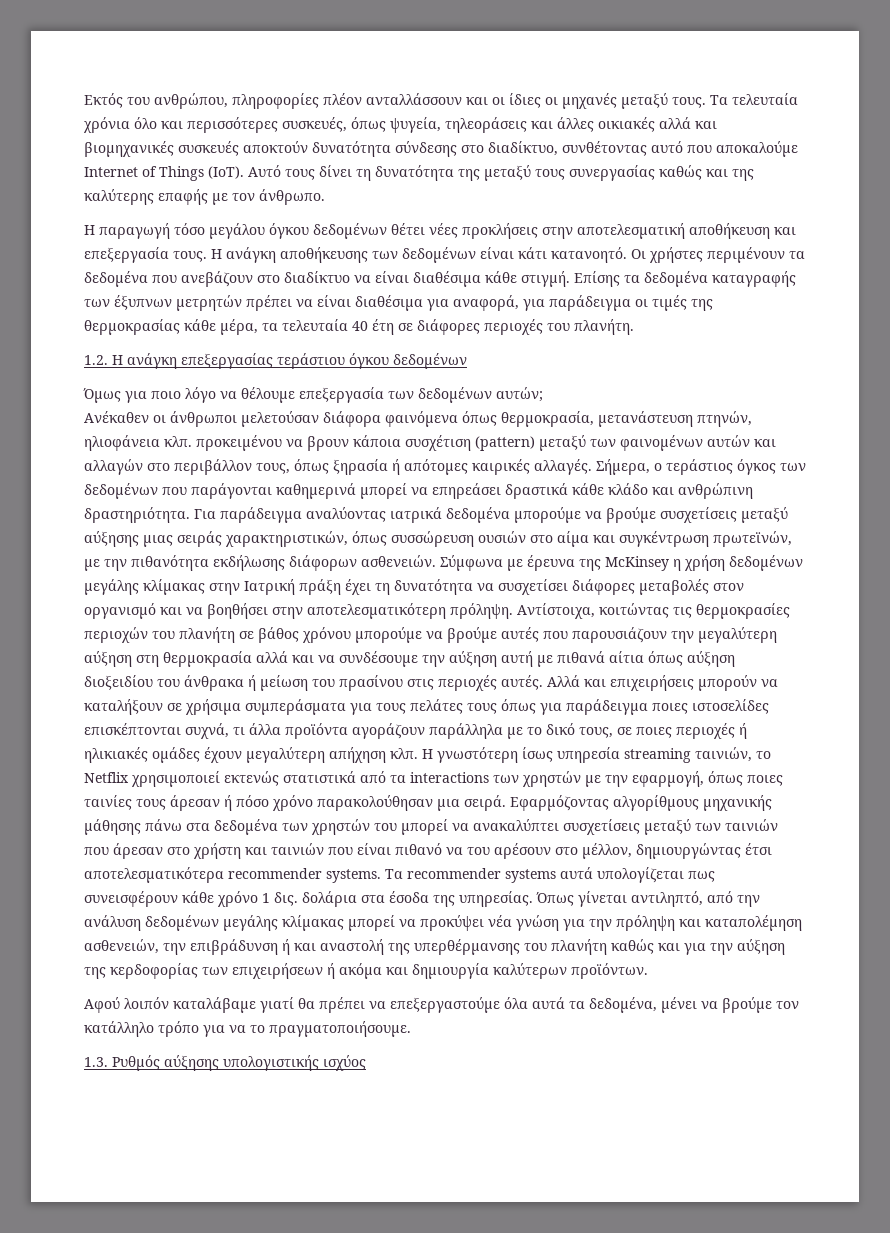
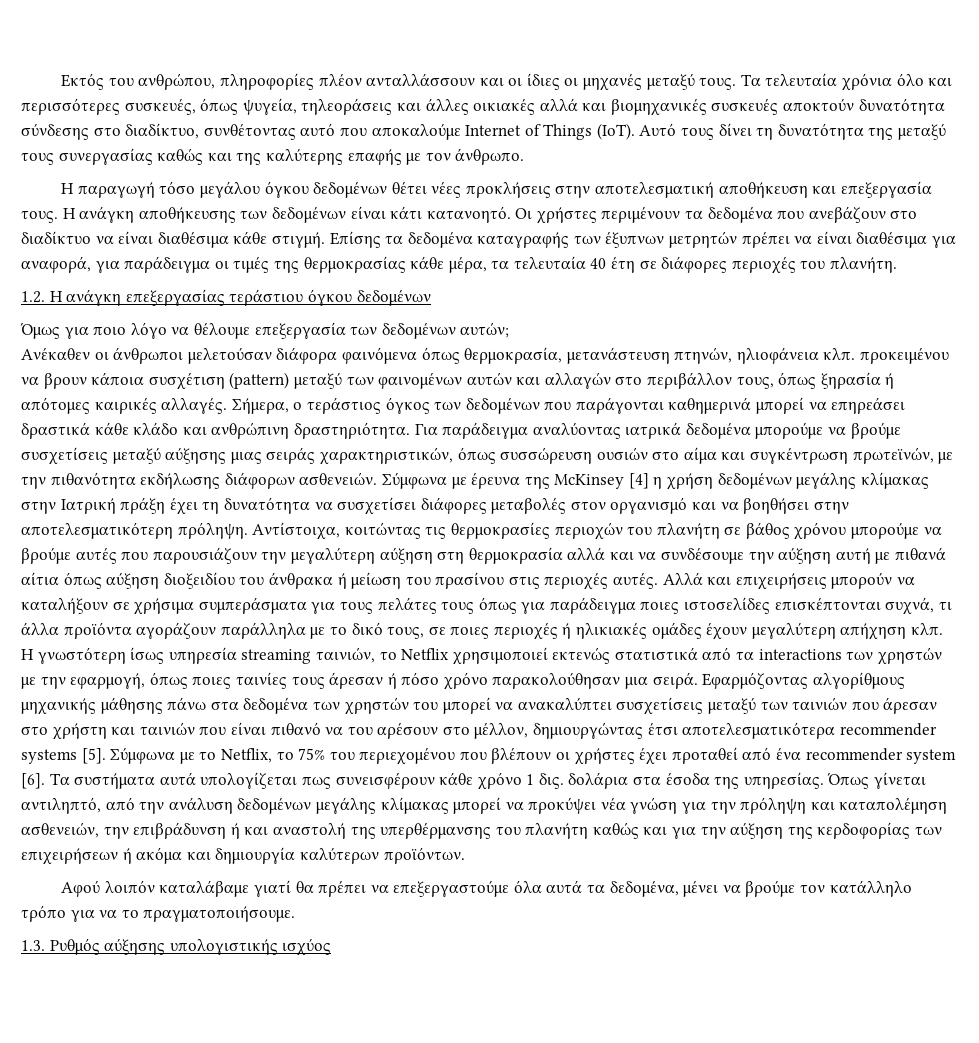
- Σύμφωνα με έρευνα της McKinsey η χρήση δεδομένων μεγάλης κλίμακας στην Ιατρική πράξη έχει τη δυνατότητα να συσχετίσει διάφορες μεταβολές στον οργανισμό και να βοηθήσει στην αποτελεσματικότερη πρόληψη.
+ Σύμφωνα με έρευνα της McKinsey [4] η χρήση δεδομένων μεγάλης κλίμακας στην Ιατρική πράξη έχει τη δυνατότητα να συσχετίσει διάφορες μεταβολές στον οργανισμό και να βοηθήσει στην αποτελεσματικότερη πρόληψη.
- Εφαρμόζοντας αλγορίθμους μηχανικής μάθησης πάνω στα δεδομένα των χρηστών του μπορεί να ανακαλύπτει συσχετίσεις μεταξύ των ταινιών που άρεσαν στο χρήστη και ταινιών που είναι πιθανό να του αρέσουν στο μέλλον, δημιουργώντας έτσι αποτελεσματικότερα recommender systems. Τα recommender systems αυτά υπολογίζεται πως συνεισφέρουν κάθε χρόνο 1 δις. δολάρια στα έσοδα της υπηρεσίας.
+ Εφαρμόζοντας αλγορίθμους μηχανικής μάθησης πάνω στα δεδομένα των χρηστών του μπορεί να ανακαλύπτει συσχετίσεις μεταξύ των ταινιών που άρεσαν στο χρήστη και ταινιών που είναι πιθανό να του αρέσουν στο μέλλον, δημιουργώντας έτσι αποτελεσματικότερα recommender systems [5]. Σύμφωνα με το Netflix, το 75% του περιεχομένου που βλέπουν οι χρήστες έχει προταθεί από ένα recommender system [6]. Τα συστήματα αυτά υπολογίζεται πως συνεισφέρουν κάθε χρόνο 1 δις. δολάρια στα έσοδα της υπηρεσίας.

